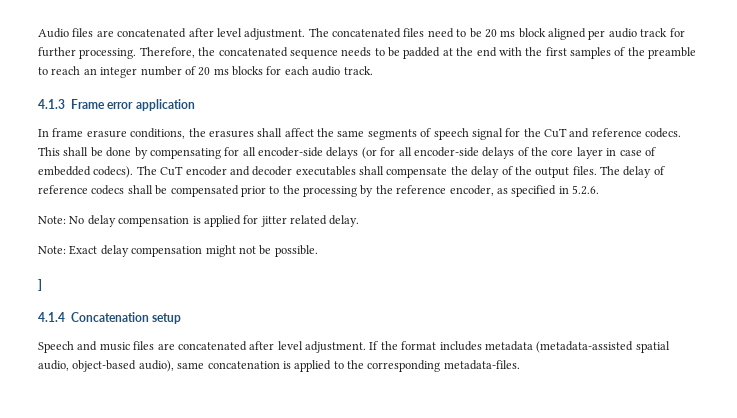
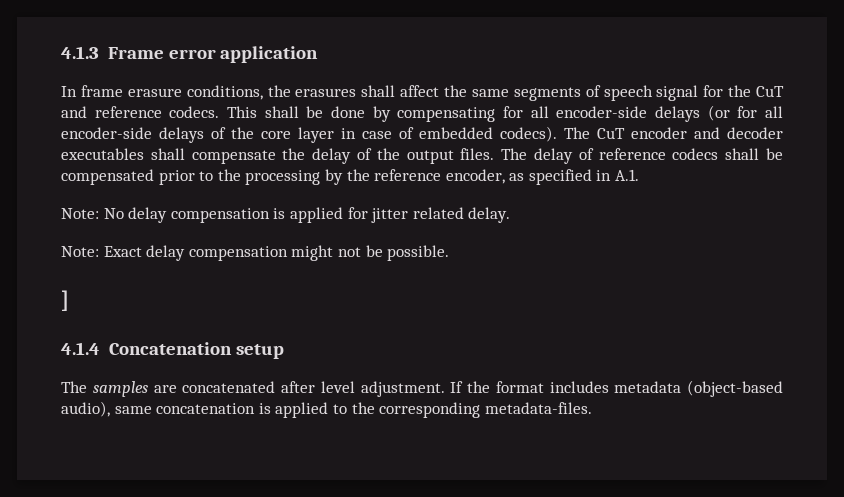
- Audio files are concatenated after level adjustment. The concatenated files need to be 20 ms block aligned per audio track for further processing. Therefore, the concatenated sequence needs to be padded at the end with the first samples of the preamble to reach an integer number of 20 ms blocks for each audio track.
- The delay of reference codecs shall be compensated prior to the processing by the reference encoder, as specified in 5.2.6.
+ The delay of reference codecs shall be compensated prior to the processing by the reference encoder, as specified in A.1.
- Speech and music files are concatenated after level adjustment.
+ The samples are concatenated after level adjustment.
- If the format includes metadata (metadata-assisted spatial audio, object-based audio), same concatenation is applied to the corresponding metadata-files.
+ If the format includes metadata (object-based audio), same concatenation is applied to the corresponding metadata-files.

